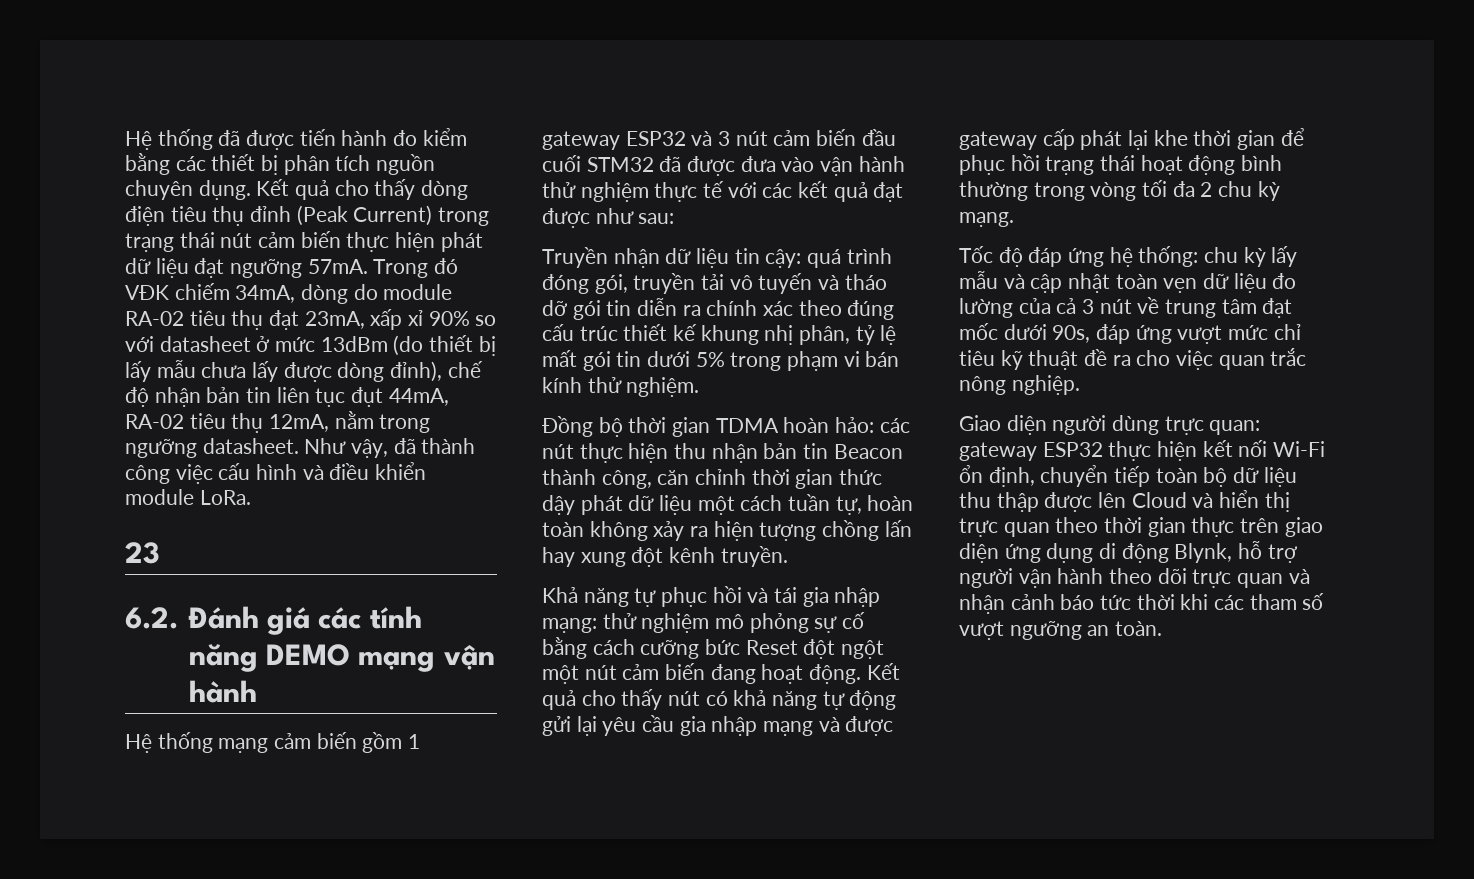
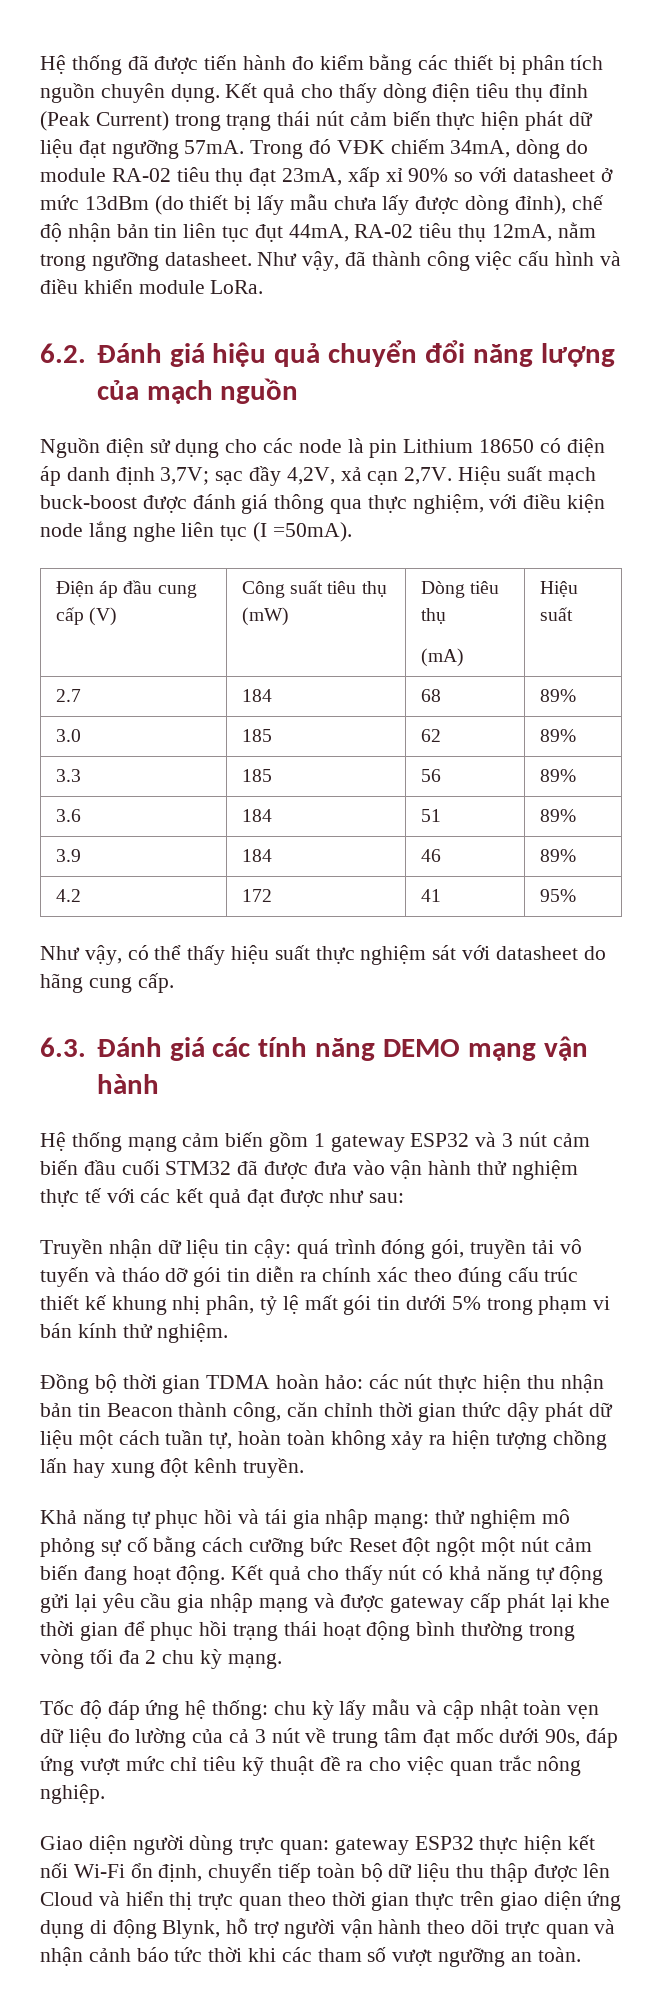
- 23
- 6.2. Đánh giá các tính năng DEMO mạng vận hành
+ 6.2. Đánh giá hiệu quả chuyển đổi năng lượng của mạch nguồn
+ Nguồn điện sử dụng cho các node là pin Lithium 18650 có điện áp danh định 3,7V; sạc đầy 4,2V, xả cạn 2,7V. Hiệu suất mạch buck-boost được đánh giá thông qua thực nghiệm, với điều kiện node lắng nghe liên tục (I =50mA).
+ Điện áp đầu cung cấp (V) | Công suất tiêu thụ (mW) | Dòng tiêu thụ
+ (mA) | Hiệu suất
+ 2.7 | 184 | 68 | 89%
+ 3.0 | 185 | 62 | 89%
+ 3.3 | 185 | 56 | 89%
+ 3.6 | 184 | 51 | 89%
+ 3.9 | 184 | 46 | 89%
+ 4.2 | 172 | 41 | 95%
+ Như vậy, có thể thấy hiệu suất thực nghiệm sát với datasheet do hãng cung cấp.
+ 6.3. Đánh giá các tính năng DEMO mạng vận hành

